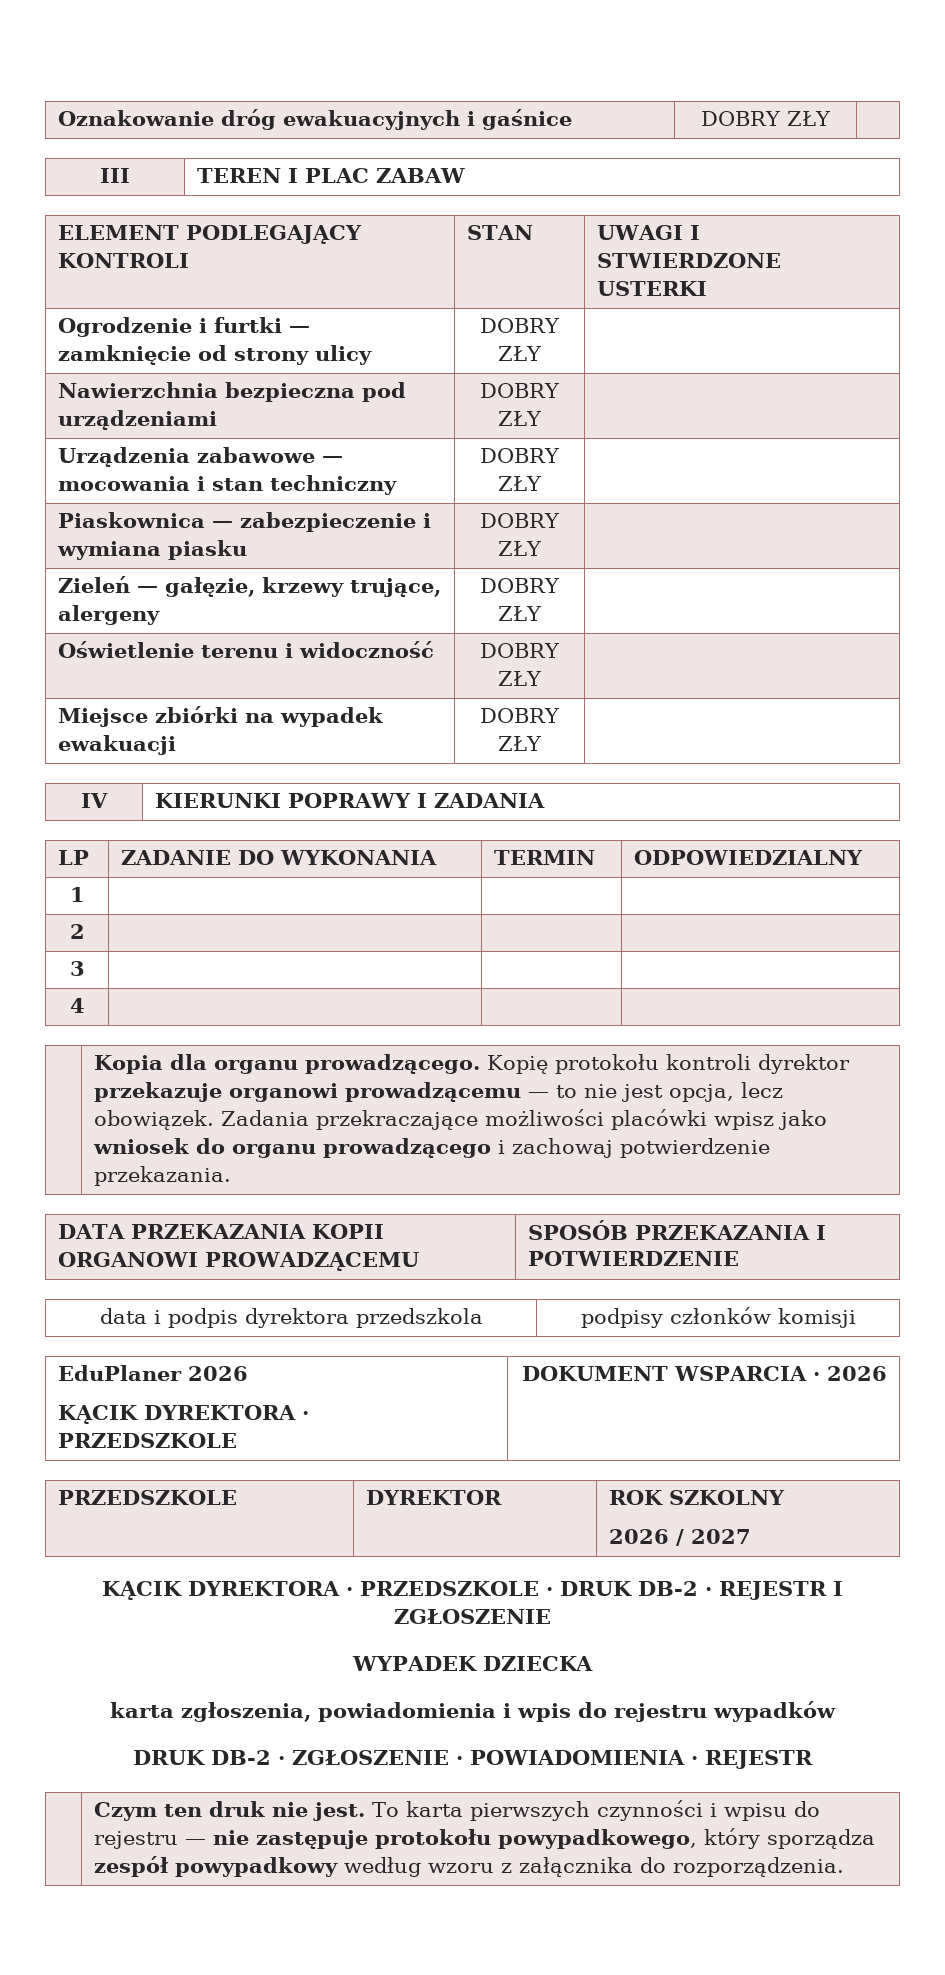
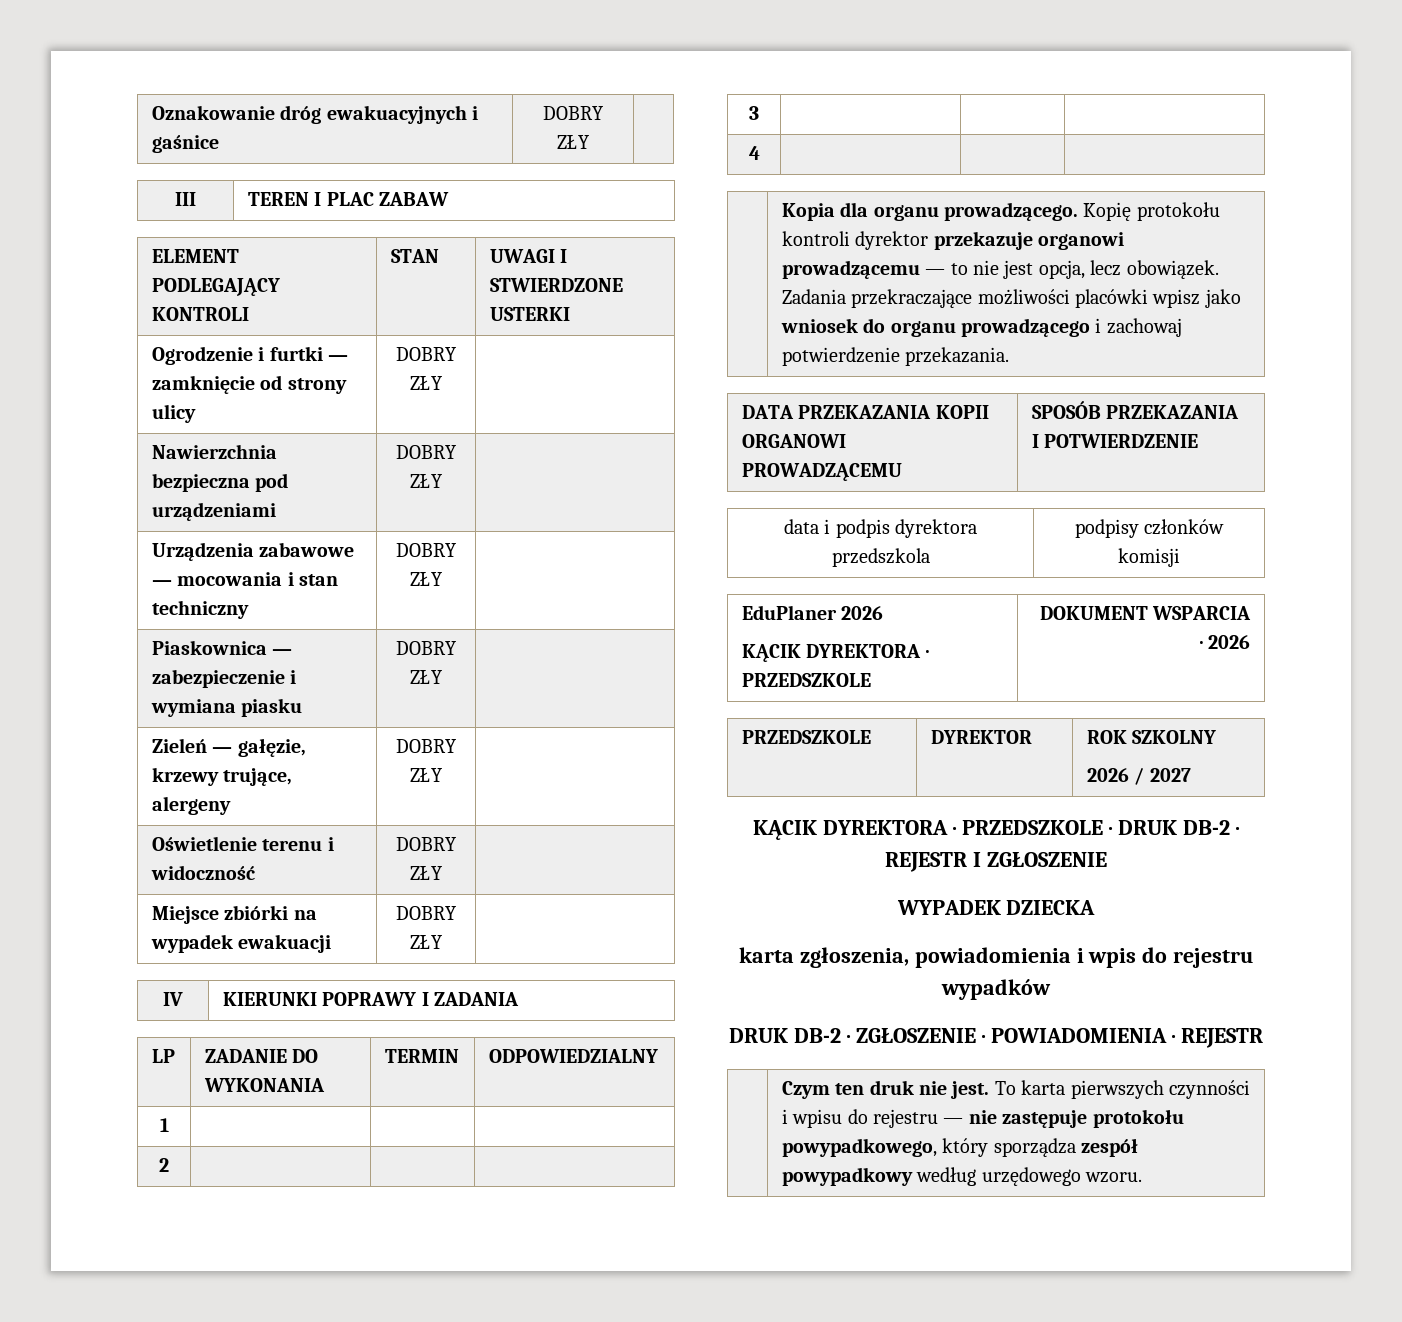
- | Czym ten druk nie jest. To karta pierwszych czynności i wpisu do rejestru — nie zastępuje protokołu powypadkowego, który sporządza zespół powypadkowy według wzoru z załącznika do rozporządzenia.
+ | Czym ten druk nie jest. To karta pierwszych czynności i wpisu do rejestru — nie zastępuje protokołu powypadkowego, który sporządza zespół powypadkowy według urzędowego wzoru.

